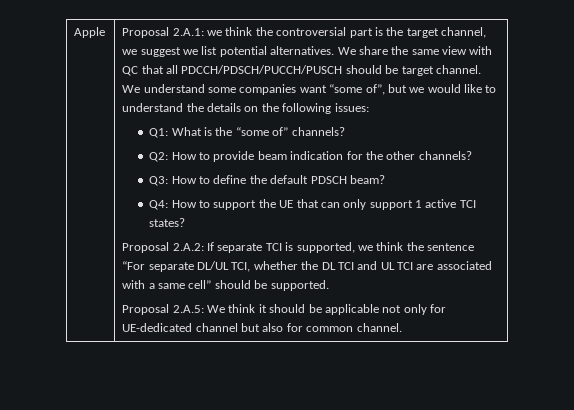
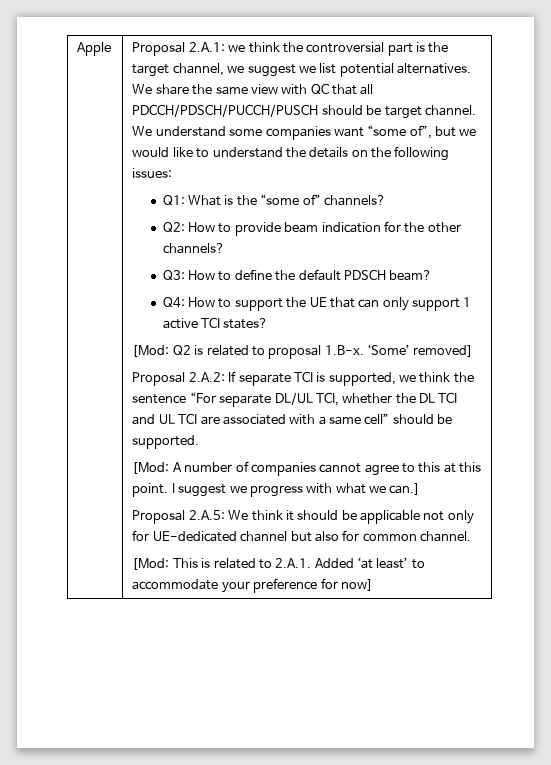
+ [Mod: Q2 is related to proposal 1.B-x. ‘Some’ removed]
+ [Mod: A number of companies cannot agree to this at this point. I suggest we progress with what we can.]
+ [Mod: This is related to 2.A.1. Added ‘at least’ to accommodate your preference for now]

